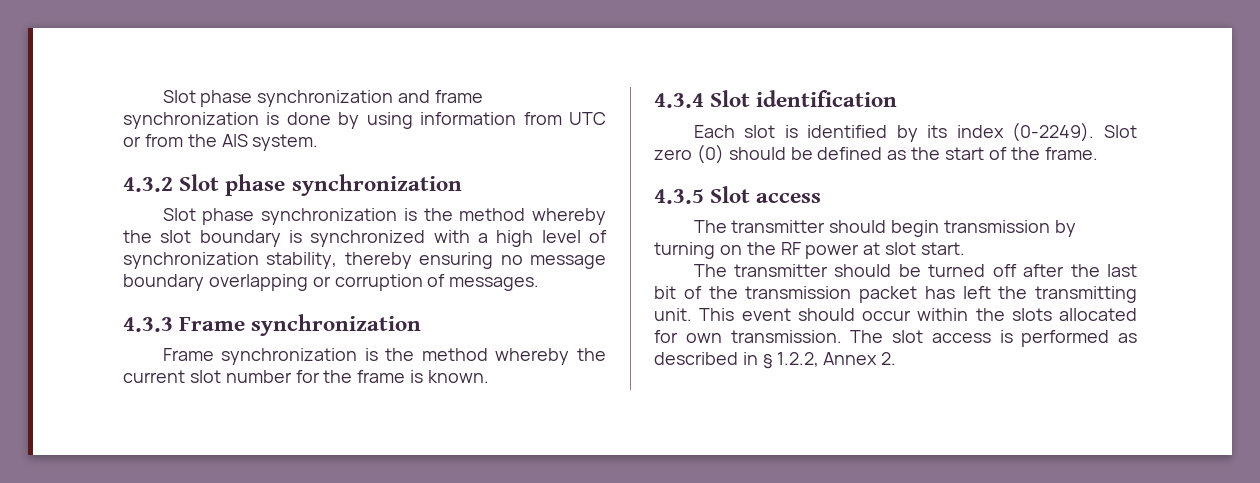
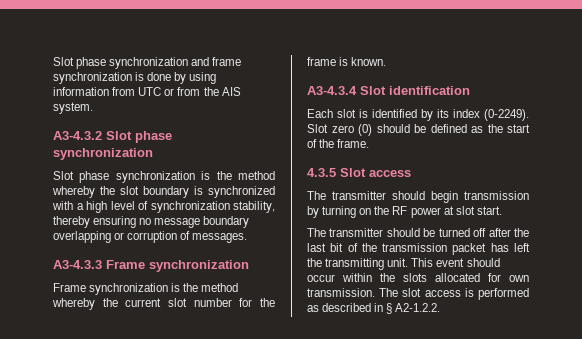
- 4.3.2 Slot phase synchronization
+ A3-4.3.2 Slot phase synchronization
- 4.3.3 Frame synchronization
+ A3-4.3.3 Frame synchronization
- 4.3.4 Slot identification
+ A3-4.3.4 Slot identification
- The slot access is performed as described in § 1.2.2, Annex 2.
+ The slot access is performed as described in § A2-1.2.2.

